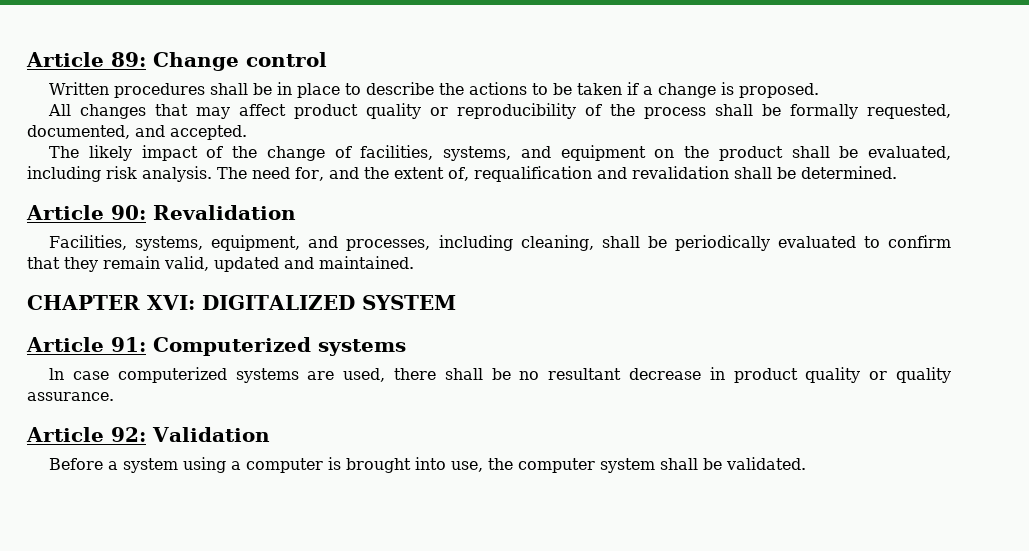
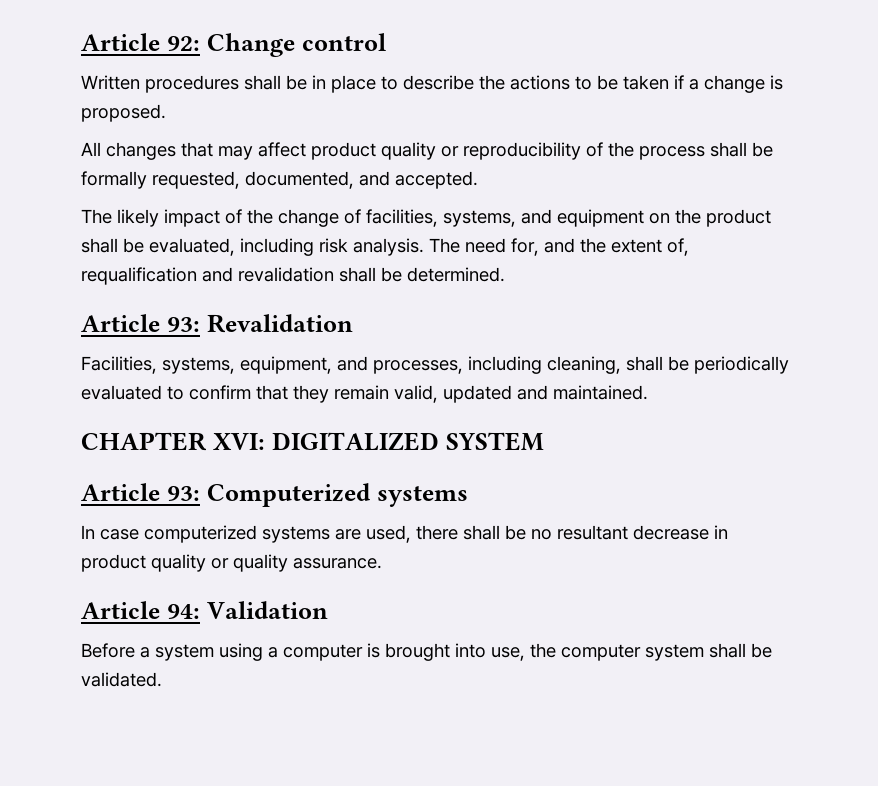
- Article 89: Change control
+ Article 92: Change control
- Article 90: Revalidation
+ Article 93: Revalidation
- Article 91: Computerized systems
+ Article 93: Computerized systems
- Article 92: Validation
+ Article 94: Validation

